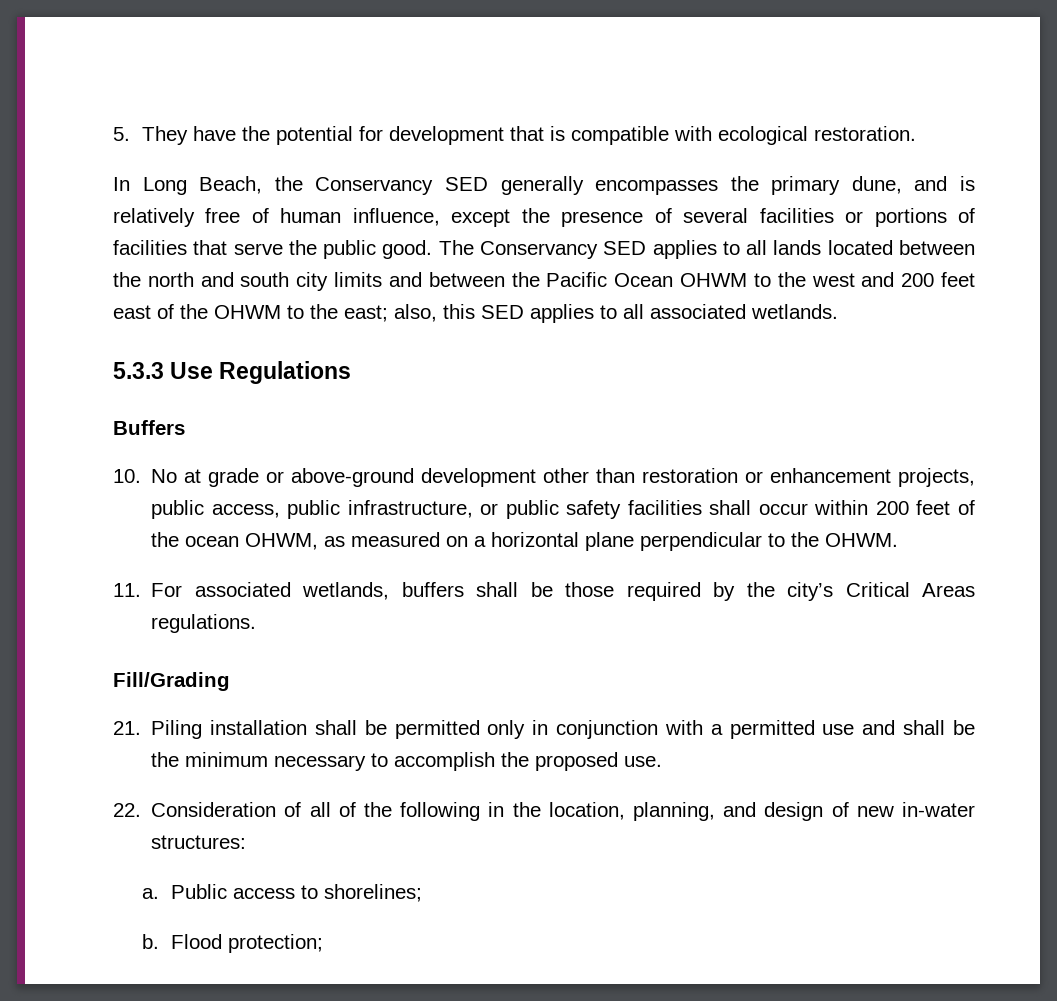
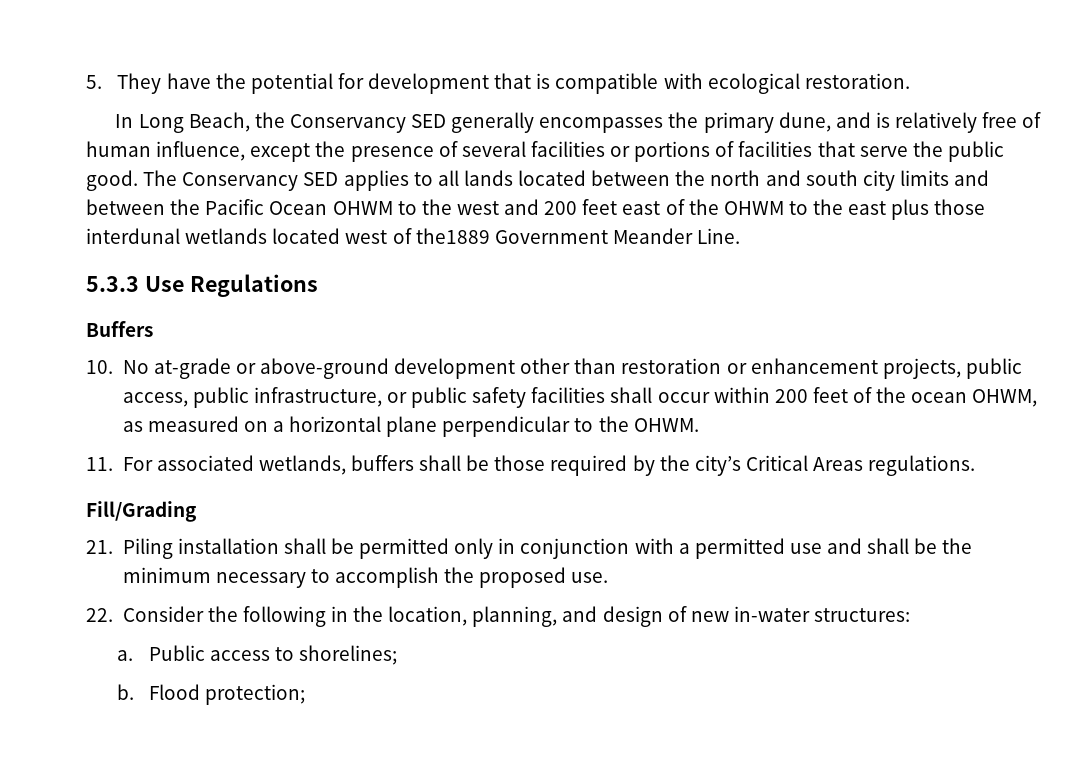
- The Conservancy SED applies to all lands located between the north and south city limits and between the Pacific Ocean OHWM to the west and 200 feet east of the OHWM to the east; also, this SED applies to all associated wetlands.
+ The Conservancy SED applies to all lands located between the north and south city limits and between the Pacific Ocean OHWM to the west and 200 feet east of the OHWM to the east plus those interdunal wetlands located west of the1889 Government Meander Line.
- 10. No at grade or above-ground development other than restoration or enhancement projects, public access, public infrastructure, or public safety facilities shall occur within 200 feet of the ocean OHWM, as measured on a horizontal plane perpendicular to the OHWM.
+ 10. No at-grade or above-ground development other than restoration or enhancement projects, public access, public infrastructure, or public safety facilities shall occur within 200 feet of the ocean OHWM, as measured on a horizontal plane perpendicular to the OHWM.
- 22. Consideration of all of the following in the location, planning, and design of new in-water structures:
+ 22. Consider the following in the location, planning, and design of new in-water structures:

